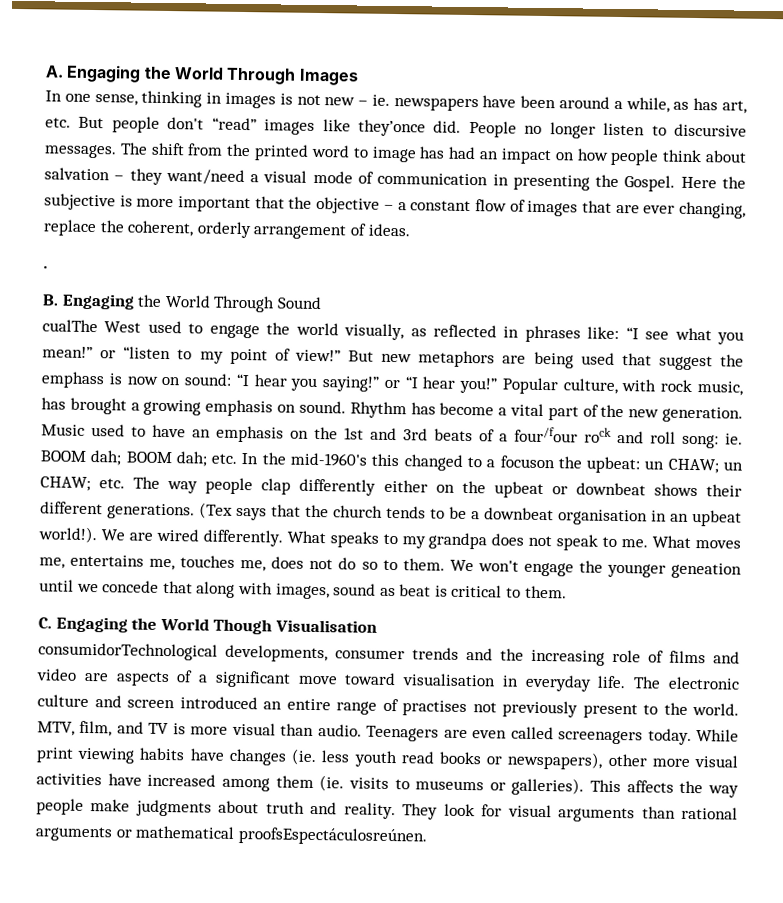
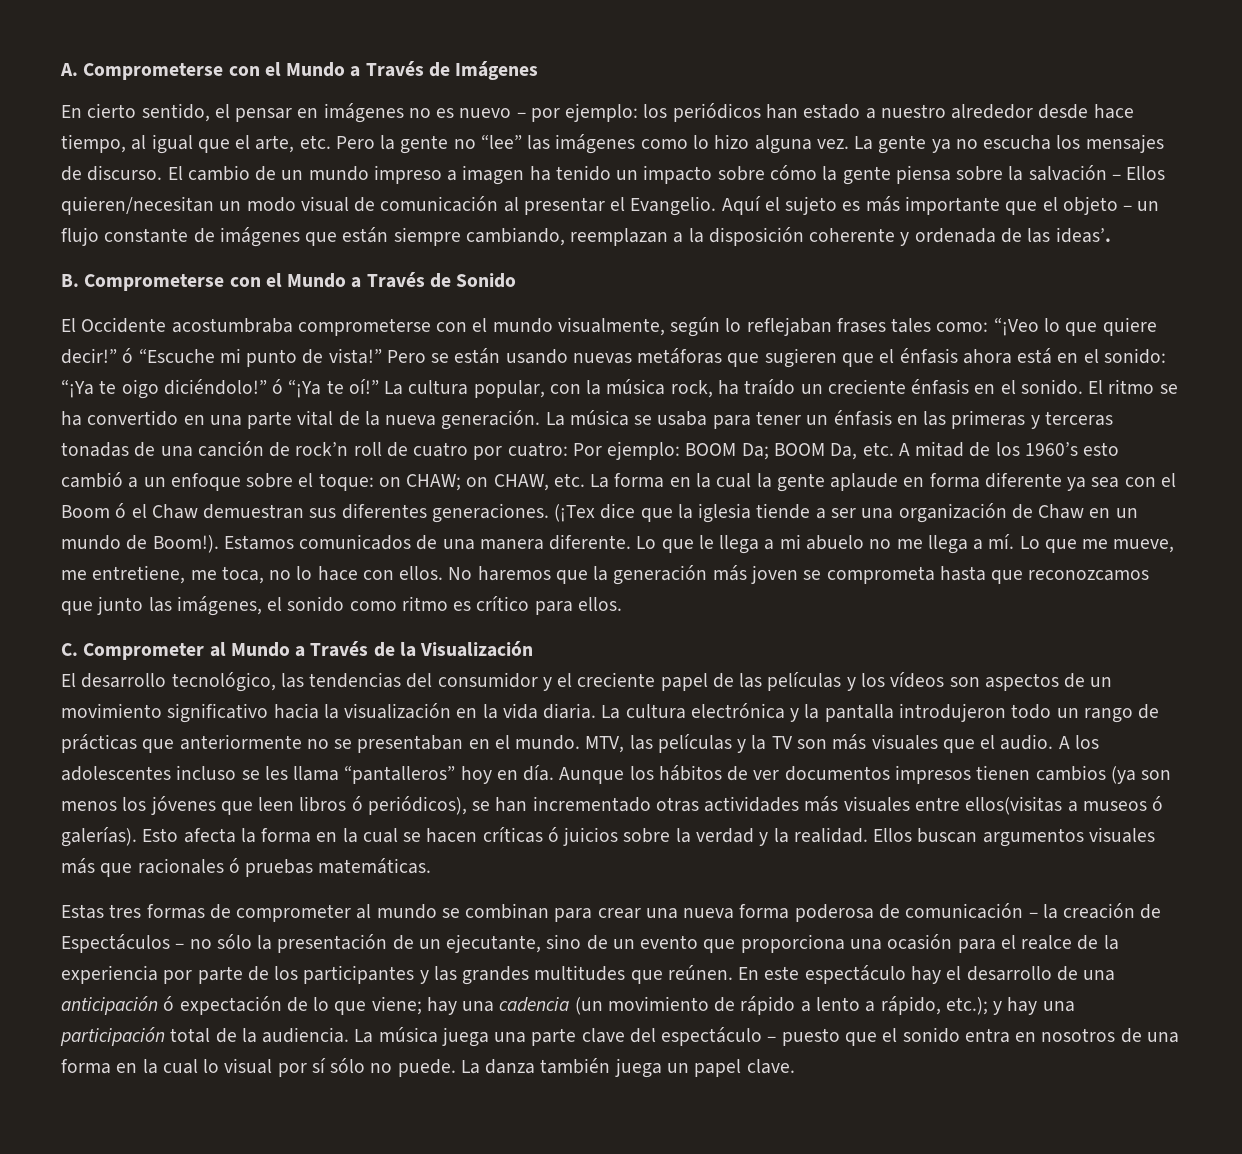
- A. Engaging the World Through Images
- In one sense, thinking in images is not new – ie. newspapers have been around a while, as has art, etc. But people don't “read” images like they’once did. People no longer listen to discursive messages. The shift from the printed word to image has had an impact on how people think about salvation – they want/need a visual mode of communication in presenting the Gospel. Here the subjective is more important that the objective – a constant flow of images that are ever changing, replace the coherent, orderly arrangement of ideas.
- .
- B. Engaging the World Through Sound
- cualThe West used to engage the world visually, as reflected in phrases like: “I see what you mean!” or “listen to my point of view!” But new metaphors are being used that suggest the emphass is now on sound: “I hear you saying!” or “I hear you!” Popular culture, with rock music, has brought a growing emphasis on sound. Rhythm has become a vital part of the new generation. Music used to have an emphasis on the 1st and 3rd beats of a four/four rock and roll song: ie. BOOM dah; BOOM dah; etc. In the mid-1960's this changed to a focuson the upbeat: un CHAW; un CHAW; etc. The way people clap differently either on the upbeat or downbeat shows their different generations. (Tex says that the church tends to be a downbeat organisation in an upbeat world!). We are wired differently. What speaks to my grandpa does not speak to me. What moves me, entertains me, touches me, does not do so to them. We won't engage the younger geneation until we concede that along with images, sound as beat is critical to them.
- C. Engaging the World Though Visualisation
- consumidorTechnological developments, consumer trends and the increasing role of films and video are aspects of a significant move toward visualisation in everyday life. The electronic culture and screen introduced an entire range of practises not previously present to the world. MTV, film, and TV is more visual than audio. Teenagers are even called screenagers today. While print viewing habits have changes (ie. less youth read books or newspapers), other more visual activities have increased among them (ie. visits to museums or galleries). This affects the way people make judgments about truth and reality. They look for visual arguments than rational arguments or mathematical proofsEspectáculosreúnen.
+ A. Comprometerse con el Mundo a Través de Imágenes
+ En cierto sentido, el pensar en imágenes no es nuevo – por ejemplo: los periódicos han estado a nuestro alrededor desde hace tiempo, al igual que el arte, etc. Pero la gente no “lee” las imágenes como lo hizo alguna vez. La gente ya no escucha los mensajes de discurso. El cambio de un mundo impreso a imagen ha tenido un impacto sobre cómo la gente piensa sobre la salvación – Ellos quieren/necesitan un modo visual de comunicación al presentar el Evangelio. Aquí el sujeto es más importante que el objeto – un flujo constante de imágenes que están siempre cambiando, reemplazan a la disposición coherente y ordenada de las ideas’.
+ B. Comprometerse con el Mundo a Través de Sonido
+ El Occidente acostumbraba comprometerse con el mundo visualmente, según lo reflejaban frases tales como: “¡Veo lo que quiere decir!” ó “Escuche mi punto de vista!” Pero se están usando nuevas metáforas que sugieren que el énfasis ahora está en el sonido: “¡Ya te oigo diciéndolo!” ó “¡Ya te oí!” La cultura popular, con la música rock, ha traído un creciente énfasis en el sonido. El ritmo se ha convertido en una parte vital de la nueva generación. La música se usaba para tener un énfasis en las primeras y terceras tonadas de una canción de rock’n roll de cuatro por cuatro: Por ejemplo: BOOM Da; BOOM Da, etc. A mitad de los 1960’s esto cambió a un enfoque sobre el toque: on CHAW; on CHAW, etc. La forma en la cual la gente aplaude en forma diferente ya sea con el Boom ó el Chaw demuestran sus diferentes generaciones. (¡Tex dice que la iglesia tiende a ser una organización de Chaw en un mundo de Boom!). Estamos comunicados de una manera diferente. Lo que le llega a mi abuelo no me llega a mí. Lo que me mueve, me entretiene, me toca, no lo hace con ellos. No haremos que la generación más joven se comprometa hasta que reconozcamos que junto las imágenes, el sonido como ritmo es crítico para ellos.
+ C. Comprometer al Mundo a Través de la Visualización
+ El desarrollo tecnológico, las tendencias del consumidor y el creciente papel de las películas y los vídeos son aspectos de un movimiento significativo hacia la visualización en la vida diaria. La cultura electrónica y la pantalla introdujeron todo un rango de prácticas que anteriormente no se presentaban en el mundo. MTV, las películas y la TV son más visuales que el audio. A los adolescentes incluso se les llama “pantalleros” hoy en día. Aunque los hábitos de ver documentos impresos tienen cambios (ya son menos los jóvenes que leen libros ó periódicos), se han incrementado otras actividades más visuales entre ellos(visitas a museos ó galerías). Esto afecta la forma en la cual se hacen críticas ó juicios sobre la verdad y la realidad. Ellos buscan argumentos visuales más que racionales ó pruebas matemáticas.
+ Estas tres formas de comprometer al mundo se combinan para crear una nueva forma poderosa de comunicación – la creación de Espectáculos – no sólo la presentación de un ejecutante, sino de un evento que proporciona una ocasión para el realce de la experiencia por parte de los participantes y las grandes multitudes que reúnen. En este espectáculo hay el desarrollo de una anticipación ó expectación de lo que viene; hay una cadencia (un movimiento de rápido a lento a rápido, etc.); y hay una participación total de la audiencia. La música juega una parte clave del espectáculo – puesto que el sonido entra en nosotros de una forma en la cual lo visual por sí sólo no puede. La danza también juega un papel clave.

